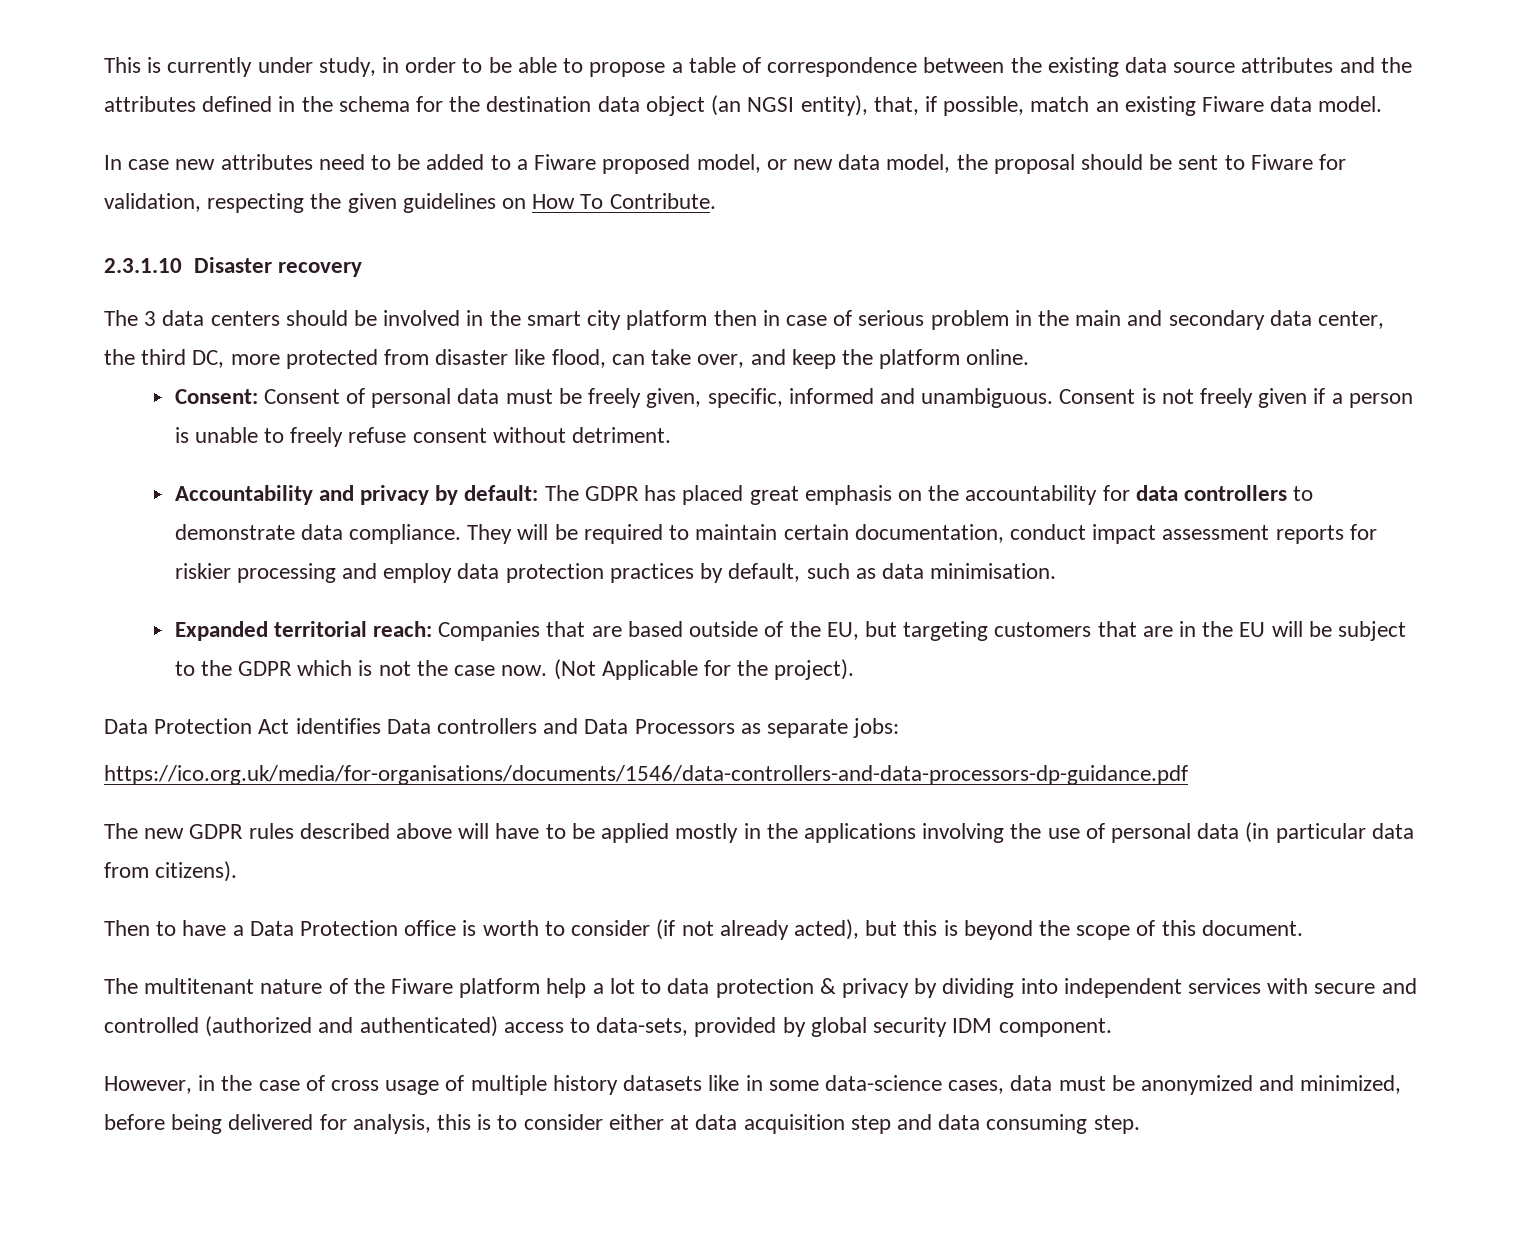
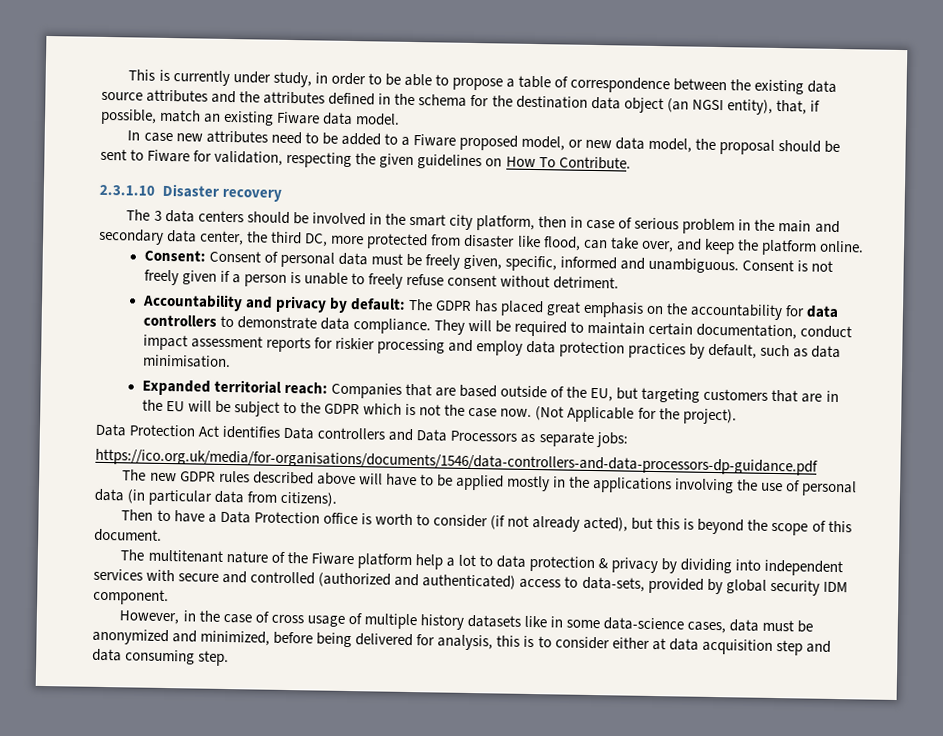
- The 3 data centers should be involved in the smart city platform then in case of serious problem in the main and secondary data center, the third DC, more protected from disaster like flood, can take over, and keep the platform online.
+ The 3 data centers should be involved in the smart city platform, then in case of serious problem in the main and secondary data center, the third DC, more protected from disaster like flood, can take over, and keep the platform online.

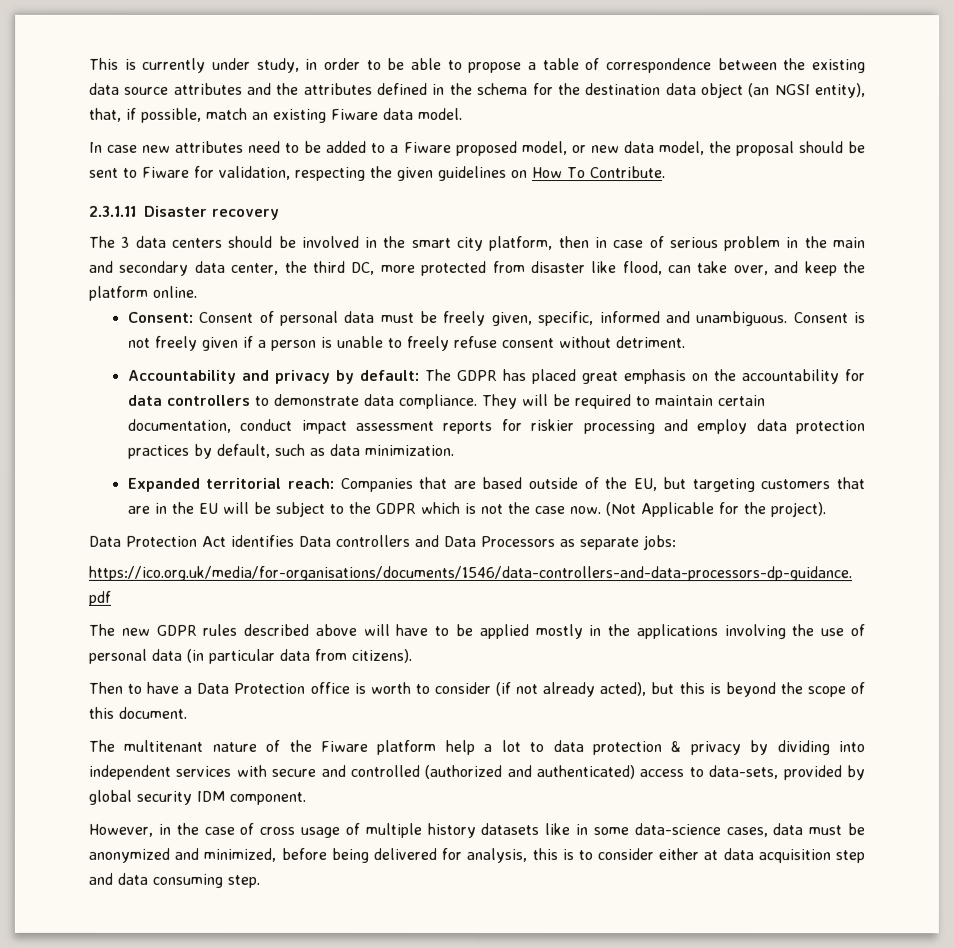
- 2.3.1.10 Disaster recovery
+ 2.3.1.11 Disaster recovery
- They will be required to maintain certain documentation, conduct impact assessment reports for riskier processing and employ data protection practices by default, such as data minimisation.
+ They will be required to maintain certain documentation, conduct impact assessment reports for riskier processing and employ data protection practices by default, such as data minimization.

